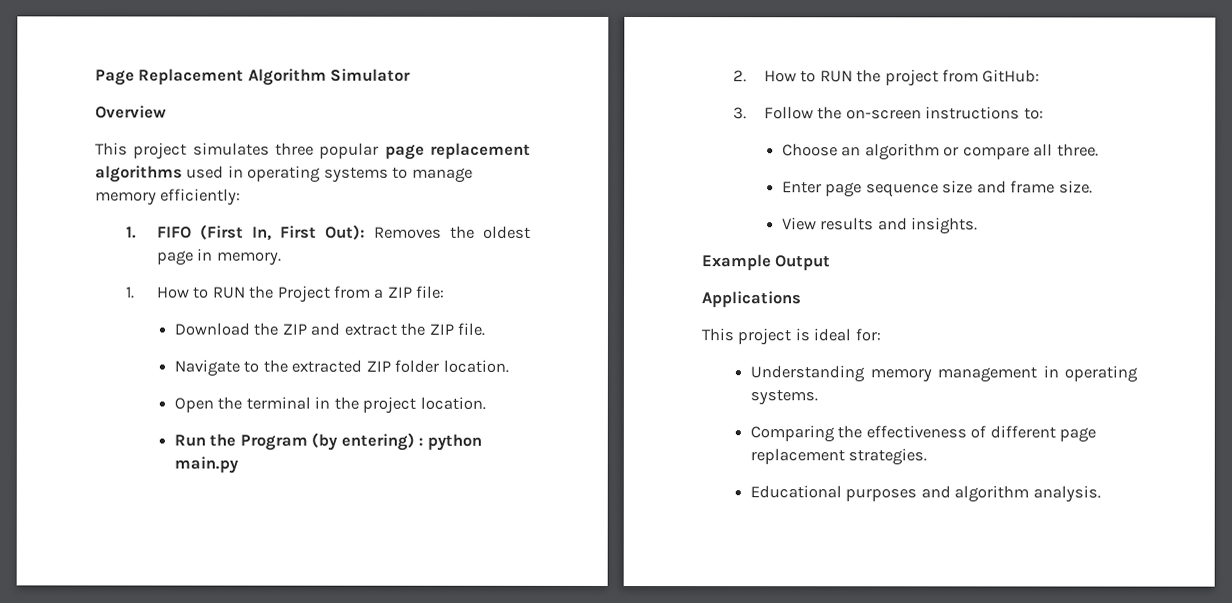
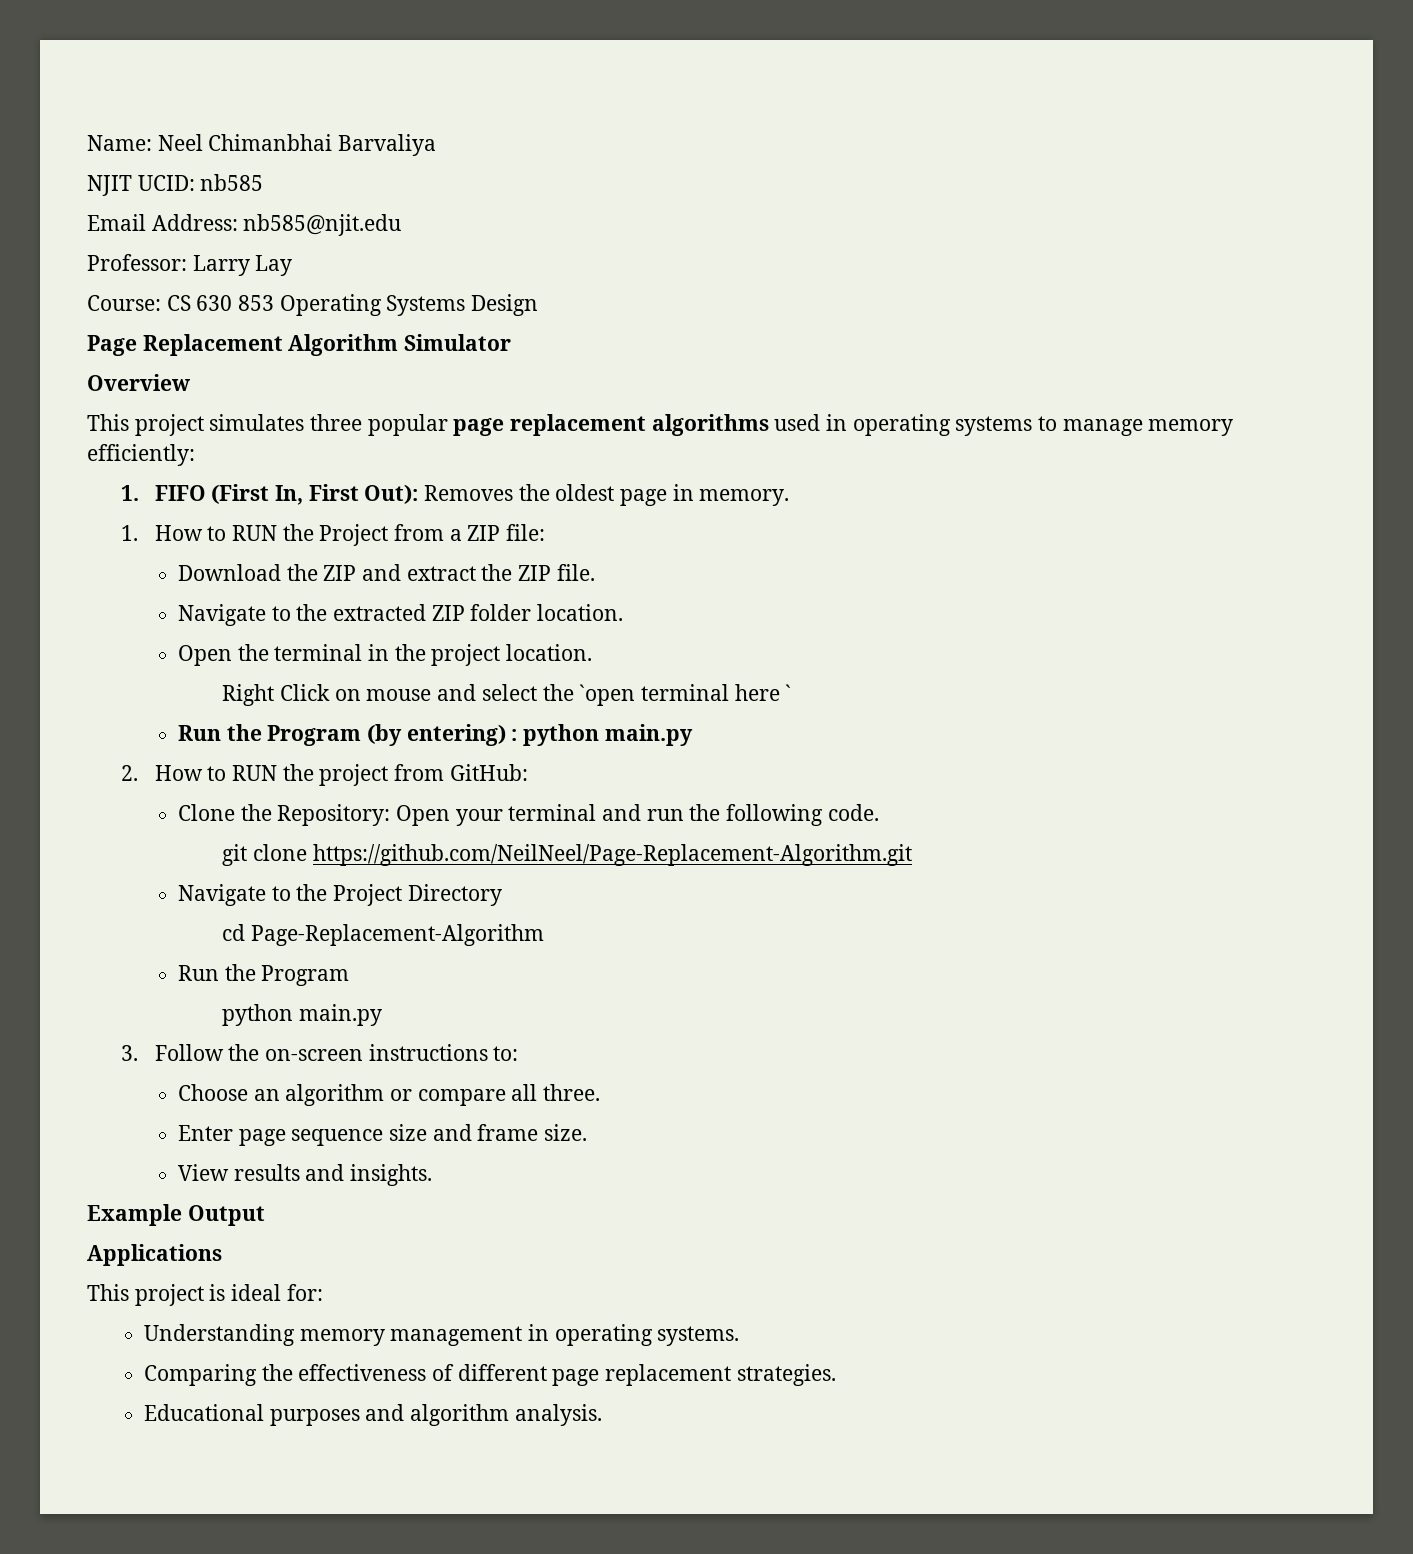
+ Name: Neel Chimanbhai Barvaliya
+ NJIT UCID: nb585
+ Email Address: nb585@njit.edu
+ Professor: Larry Lay
+ Course: CS 630 853 Operating Systems Design
+ Right Click on mouse and select the `open terminal here `
+ Clone the Repository: Open your terminal and run the following code.
+ git clone https://github.com/NeilNeel/Page-Replacement-Algorithm.git
+ Navigate to the Project Directory
+ cd Page-Replacement-Algorithm
+ Run the Program
+ python main.py

